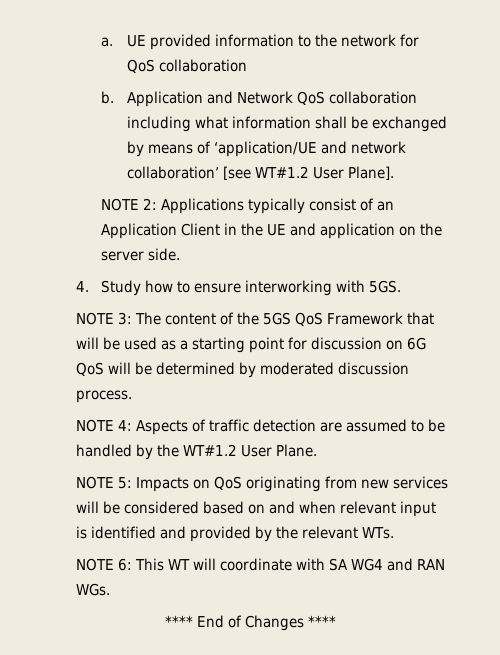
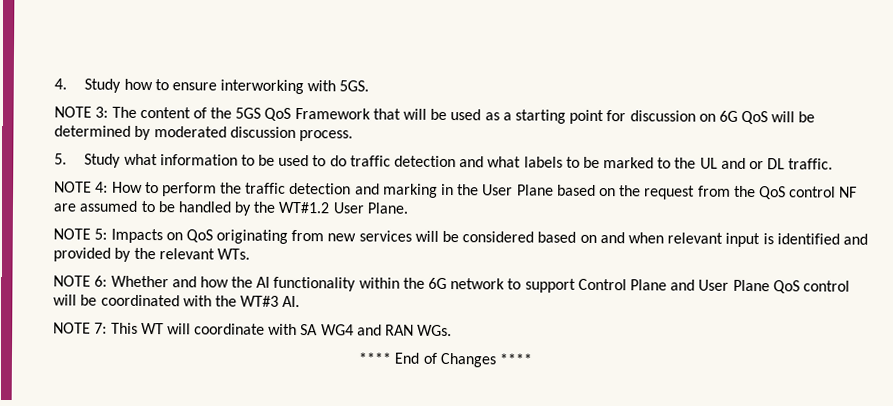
- a. UE provided information to the network for QoS collaboration
- b. Application and Network QoS collaboration including what information shall be exchanged by means of ‘application/UE and network collaboration’ [see WT#1.2 User Plane].
- NOTE 2: Applications typically consist of an Application Client in the UE and application on the server side.
- NOTE 4: Aspects of traffic detection are assumed to be handled by the WT#1.2 User Plane.
+ 5. Study what information to be used to do traffic detection and what labels to be marked to the UL and or DL traffic.
+ NOTE 4: How to perform the traffic detection and marking in the User Plane based on the request from the QoS control NF are assumed to be handled by the WT#1.2 User Plane.
- NOTE 6: This WT will coordinate with SA WG4 and RAN WGs.
+ NOTE 6: Whether and how the AI functionality within the 6G network to support Control Plane and User Plane QoS control will be coordinated with the WT#3 AI.
+ NOTE 7: This WT will coordinate with SA WG4 and RAN WGs.

